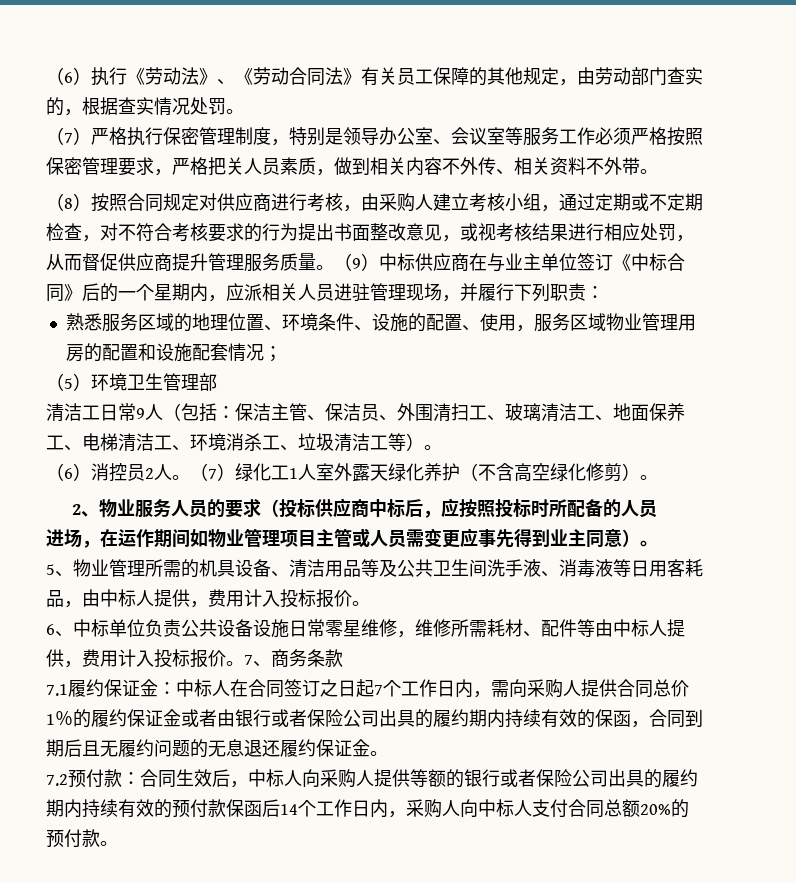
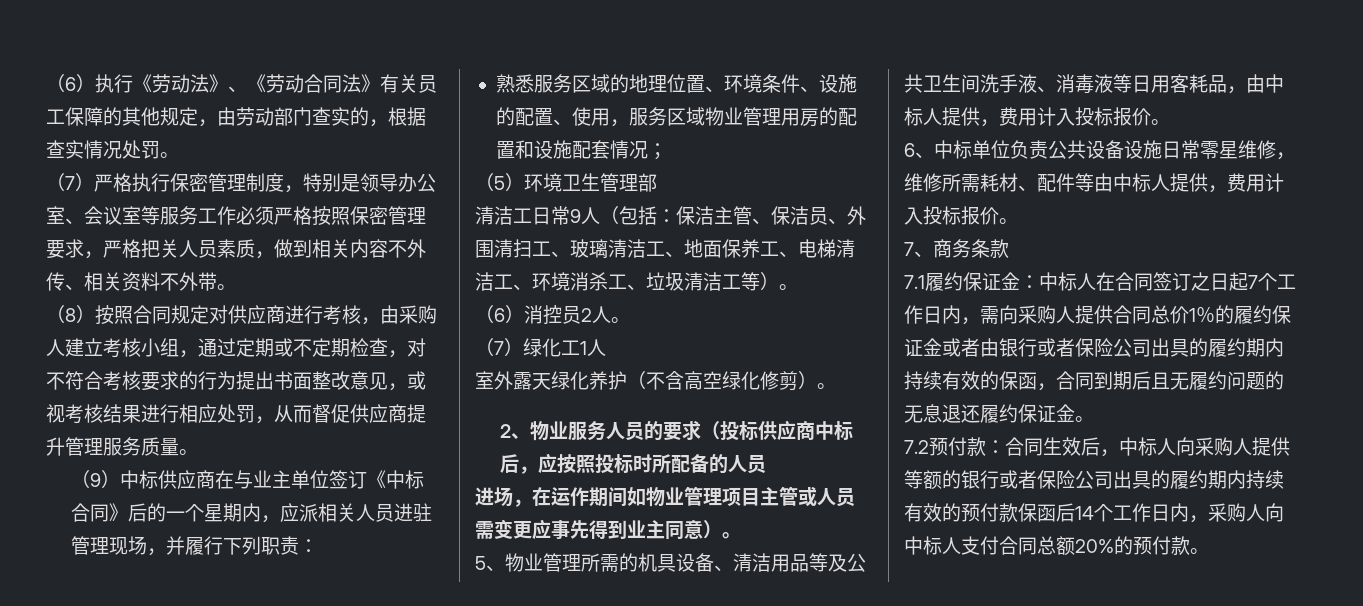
- （8）按照合同规定对供应商进行考核，由采购人建立考核小组，通过定期或不定期检查，对不符合考核要求的行为提出书面整改意见，或视考核结果进行相应处罚，从而督促供应商提升管理服务质量。（9）中标供应商在与业主单位签订《中标合同》后的一个星期内，应派相关人员进驻管理现场，并履行下列职责：
+ （8）按照合同规定对供应商进行考核，由采购人建立考核小组，通过定期或不定期检查，对不符合考核要求的行为提出书面整改意见，或视考核结果进行相应处罚，从而督促供应商提升管理服务质量。
+ （9）中标供应商在与业主单位签订《中标合同》后的一个星期内，应派相关人员进驻管理现场，并履行下列职责：
- （6）消控员2人。（7）绿化工1人室外露天绿化养护（不含高空绿化修剪）。
+ （6）消控员2人。
+ （7）绿化工1人
+ 室外露天绿化养护（不含高空绿化修剪）。
- 6、中标单位负责公共设备设施日常零星维修，维修所需耗材、配件等由中标人提供，费用计入投标报价。7、商务条款
+ 6、中标单位负责公共设备设施日常零星维修，维修所需耗材、配件等由中标人提供，费用计入投标报价。
+ 7、商务条款

